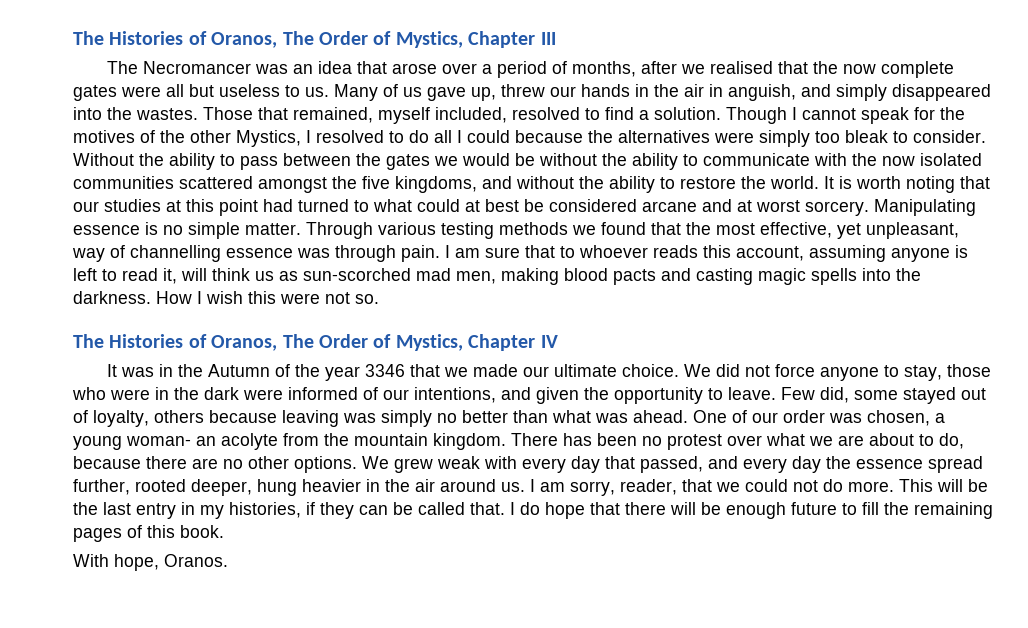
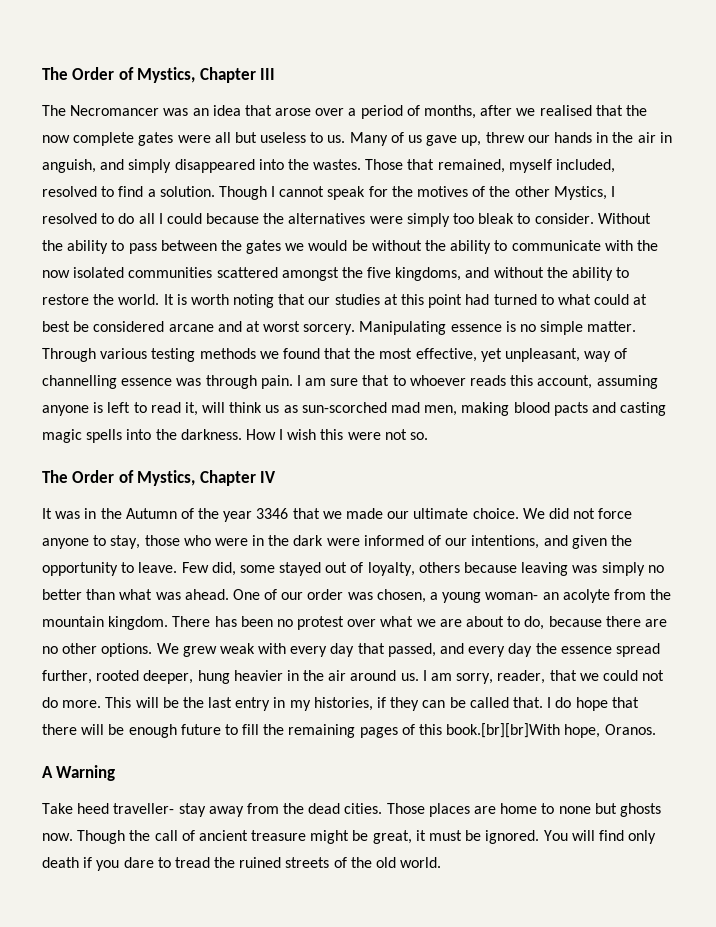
- The Histories of Oranos, The Order of Mystics, Chapter III
+ The Order of Mystics, Chapter III
- The Histories of Oranos, The Order of Mystics, Chapter IV
+ The Order of Mystics, Chapter IV
- I do hope that there will be enough future to fill the remaining pages of this book.
- With hope, Oranos.
+ I do hope that there will be enough future to fill the remaining pages of this book.[br][br]With hope, Oranos.
+ A Warning
+ Take heed traveller- stay away from the dead cities. Those places are home to none but ghosts now. Though the call of ancient treasure might be great, it must be ignored. You will find only death if you dare to tread the ruined streets of the old world.

